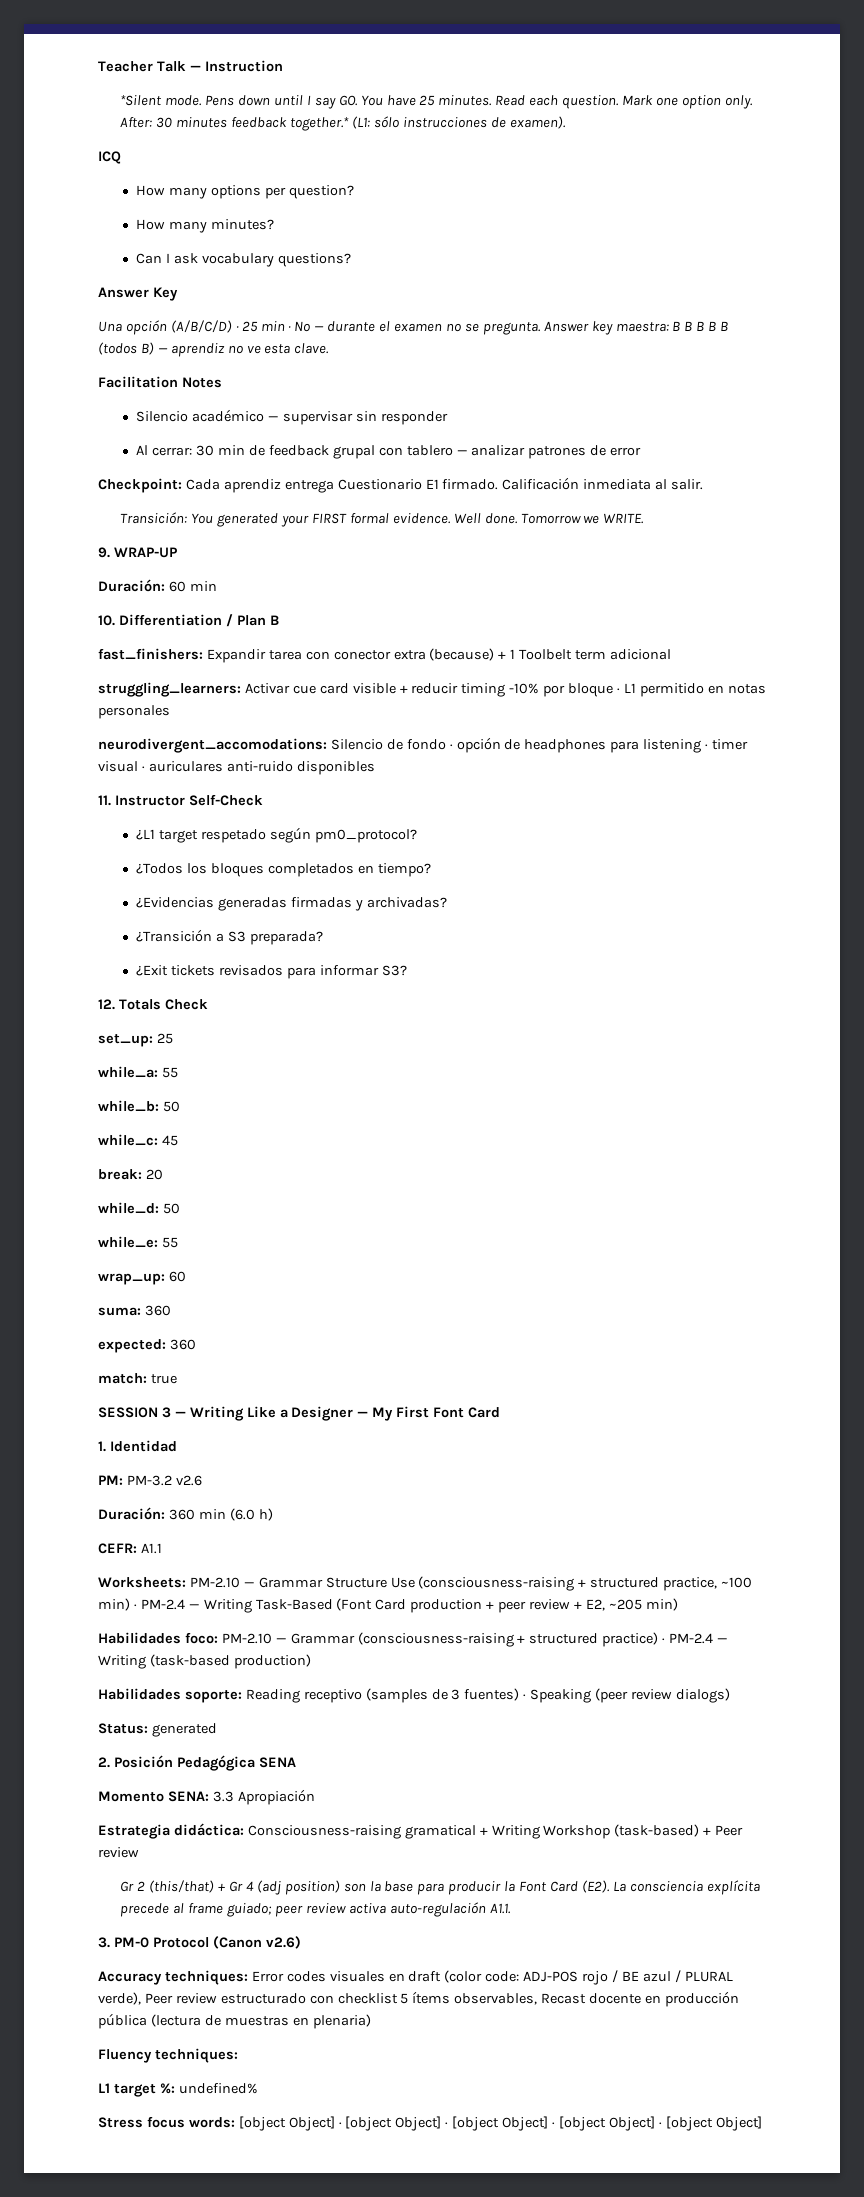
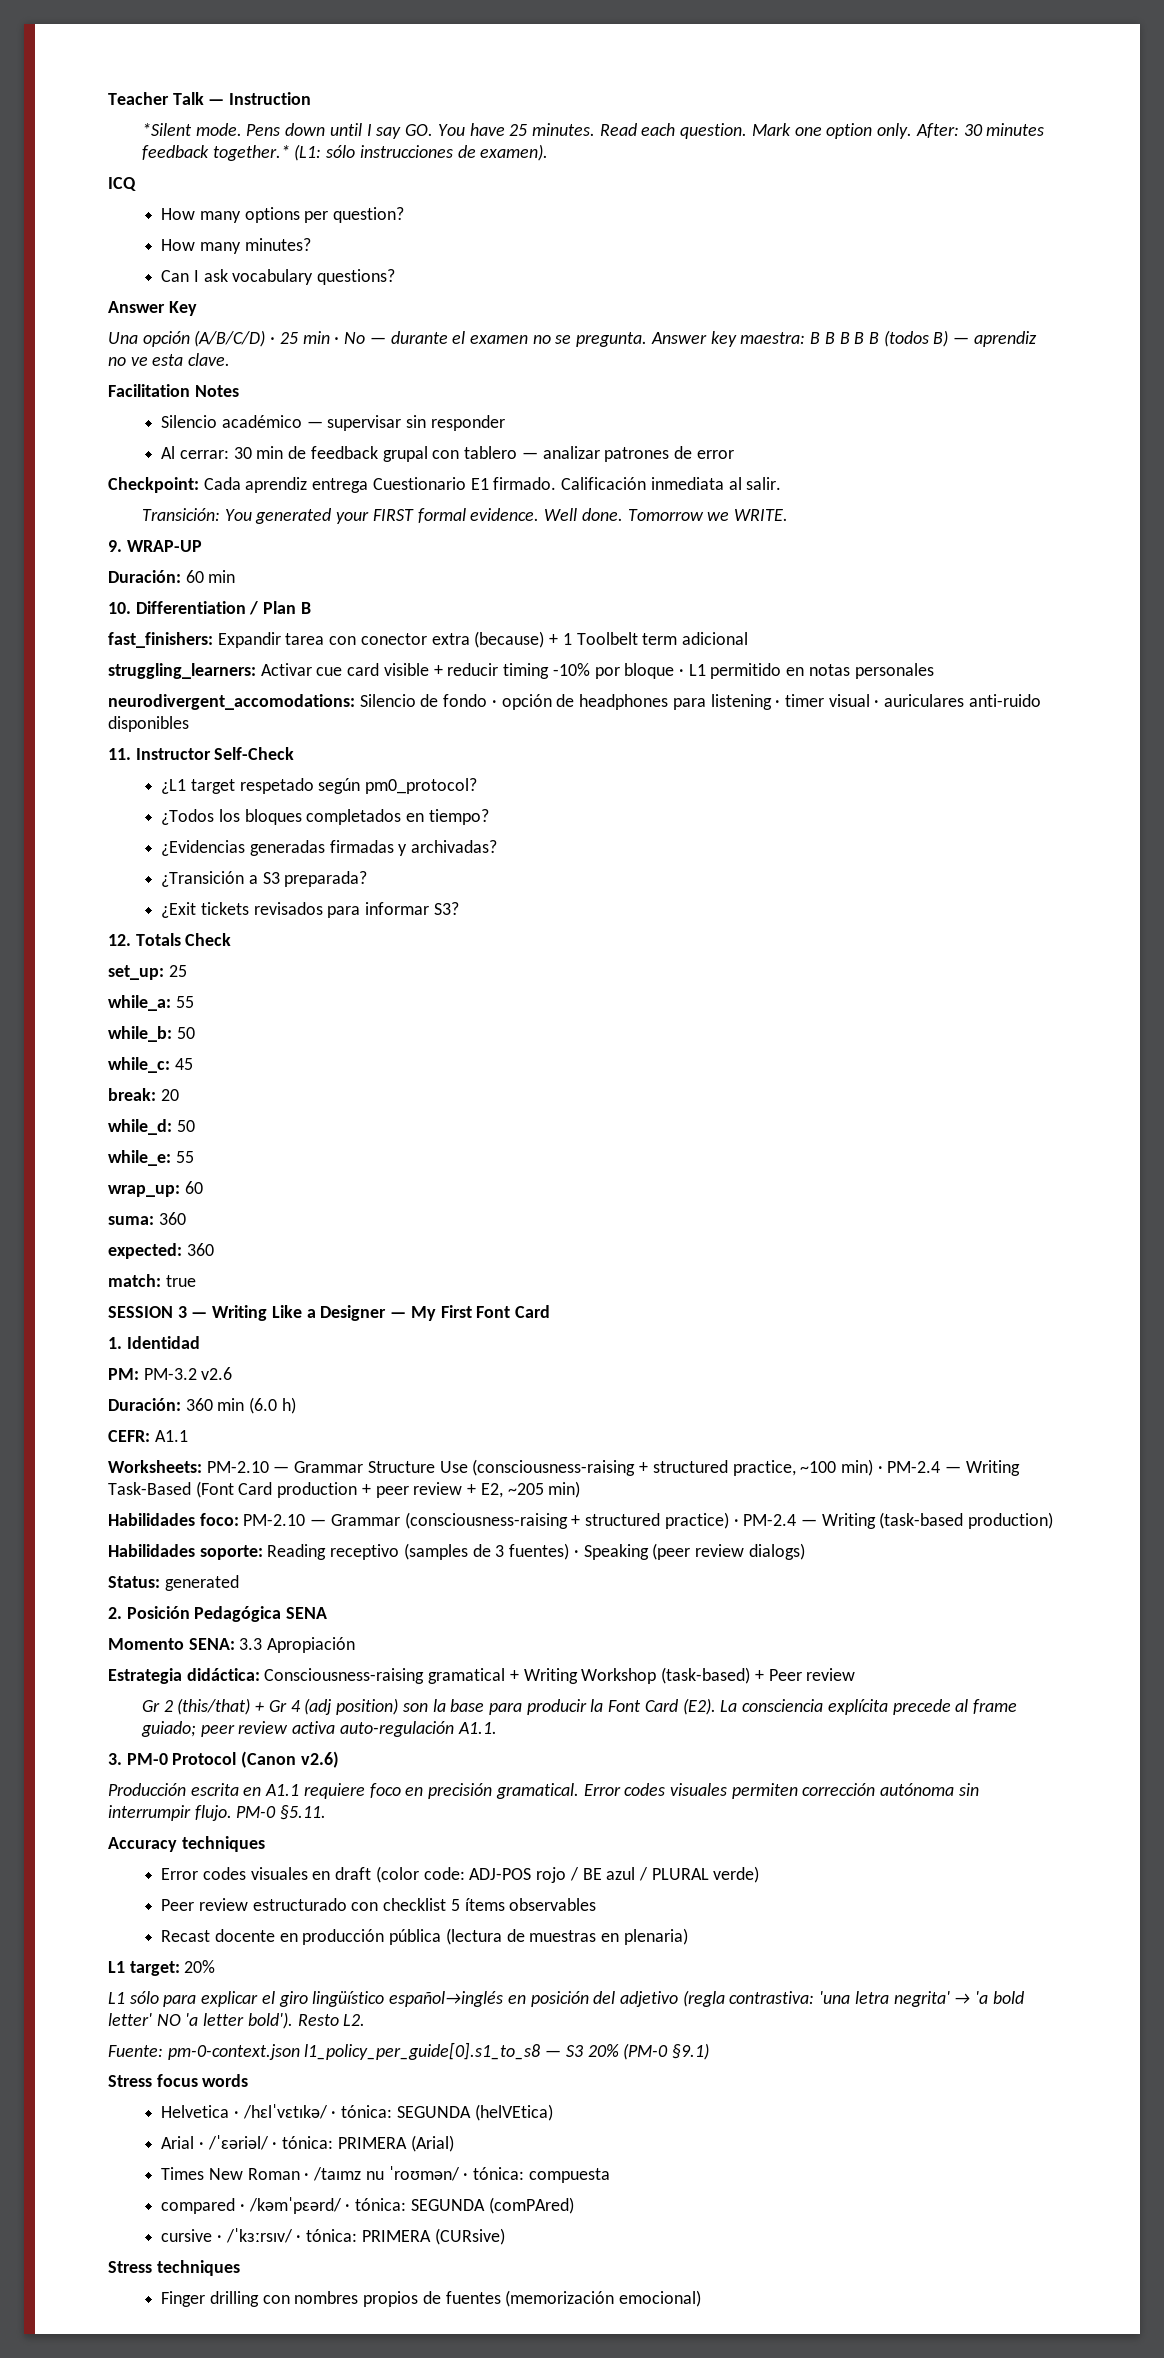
+ Producción escrita en A1.1 requiere foco en precisión gramatical. Error codes visuales permiten corrección autónoma sin interrumpir flujo. PM-0 §5.11.
- Accuracy techniques: Error codes visuales en draft (color code: ADJ-POS rojo / BE azul / PLURAL verde), Peer review estructurado con checklist 5 ítems observables, Recast docente en producción pública (lectura de muestras en plenaria)
+ Accuracy techniques
+ Error codes visuales en draft (color code: ADJ-POS rojo / BE azul / PLURAL verde)
+ Peer review estructurado con checklist 5 ítems observables
+ Recast docente en producción pública (lectura de muestras en plenaria)
- Fluency techniques:
- L1 target %: undefined%
- Stress focus words: [object Object] · [object Object] · [object Object] · [object Object] · [object Object]
+ L1 target: 20%
+ L1 sólo para explicar el giro lingüístico español→inglés en posición del adjetivo (regla contrastiva: 'una letra negrita' → 'a bold letter' NO 'a letter bold'). Resto L2.
+ Fuente: pm-0-context.json l1_policy_per_guide[0].s1_to_s8 — S3 20% (PM-0 §9.1)
+ Stress focus words
+ Helvetica · /hɛlˈvɛtɪkə/ · tónica: SEGUNDA (helVEtica)
+ Arial · /ˈɛəriəl/ · tónica: PRIMERA (Arial)
+ Times New Roman · /taɪmz nu ˈroʊmən/ · tónica: compuesta
+ compared · /kəmˈpɛərd/ · tónica: SEGUNDA (comPAred)
+ cursive · /ˈkɜːrsɪv/ · tónica: PRIMERA (CURsive)
+ Stress techniques
+ Finger drilling con nombres propios de fuentes (memorización emocional)

